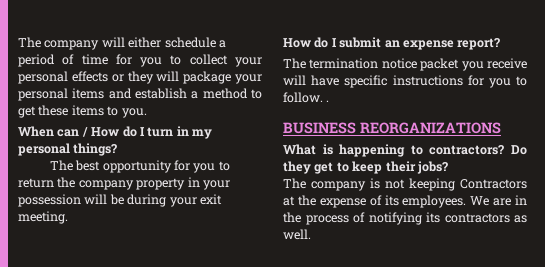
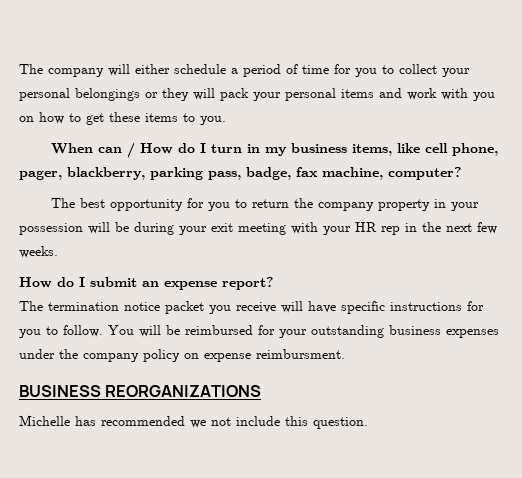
- The company will either schedule a period of time for you to collect your personal effects or they will package your personal items and establish a method to get these items to you.
+ The company will either schedule a period of time for you to collect your personal belongings or they will pack your personal items and work with you on how to get these items to you.
- When can / How do I turn in my personal things?
+ When can / How do I turn in my business items, like cell phone, pager, blackberry, parking pass, badge, fax machine, computer?
- The best opportunity for you to return the company property in your possession will be during your exit meeting.
+ The best opportunity for you to return the company property in your possession will be during your exit meeting with your HR rep in the next few weeks.
- The termination notice packet you receive will have specific instructions for you to follow. .
+ The termination notice packet you receive will have specific instructions for you to follow. You will be reimbursed for your outstanding business expenses under the company policy on expense reimbursment.
  BUSINESS REORGANIZATIONS
- What is happening to contractors? Do they get to keep their jobs?
- The company is not keeping Contractors at the expense of its employees. We are in the process of notifying its contractors as well.
+ Michelle has recommended we not include this question.

